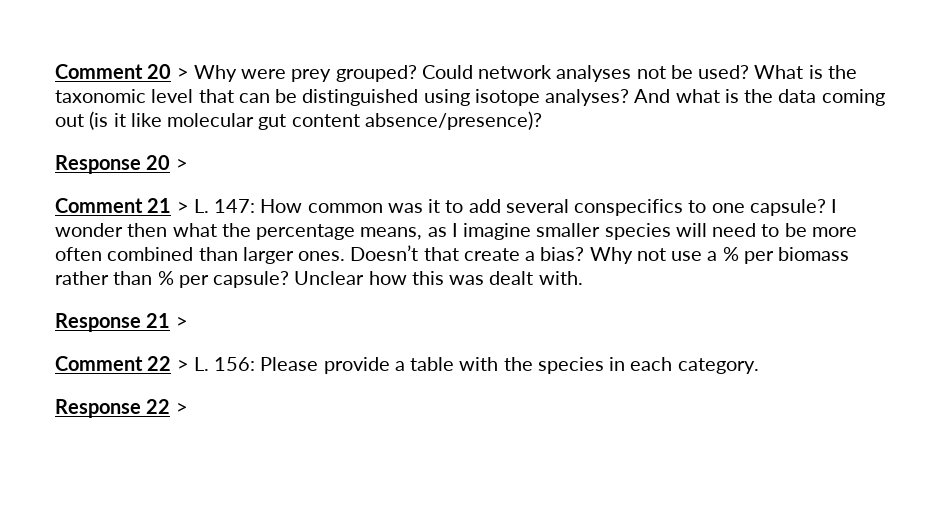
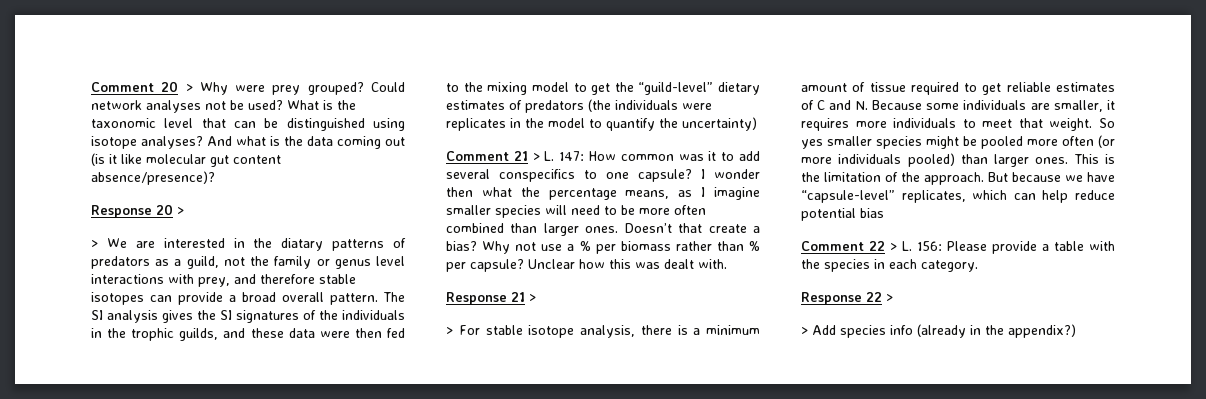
+ > We are interested in the diatary patterns of predators as a guild, not the family or genus level interactions with prey, and therefore stable isotopes can provide a broad overall pattern. The SI analysis gives the SI signatures of the individuals in the trophic guilds, and these data were then fed to the mixing model to get the “guild-level” dietary estimates of predators (the individuals were replicates in the model to quantify the uncertainty)
+ > For stable isotope analysis, there is a minimum amount of tissue required to get reliable estimates of C and N. Because some individuals are smaller, it requires more individuals to meet that weight. So yes smaller species might be pooled more often (or more individuals pooled) than larger ones. This is the limitation of the approach. But because we have “capsule-level” replicates, which can help reduce potential bias
+ > Add species info (already in the appendix?)

